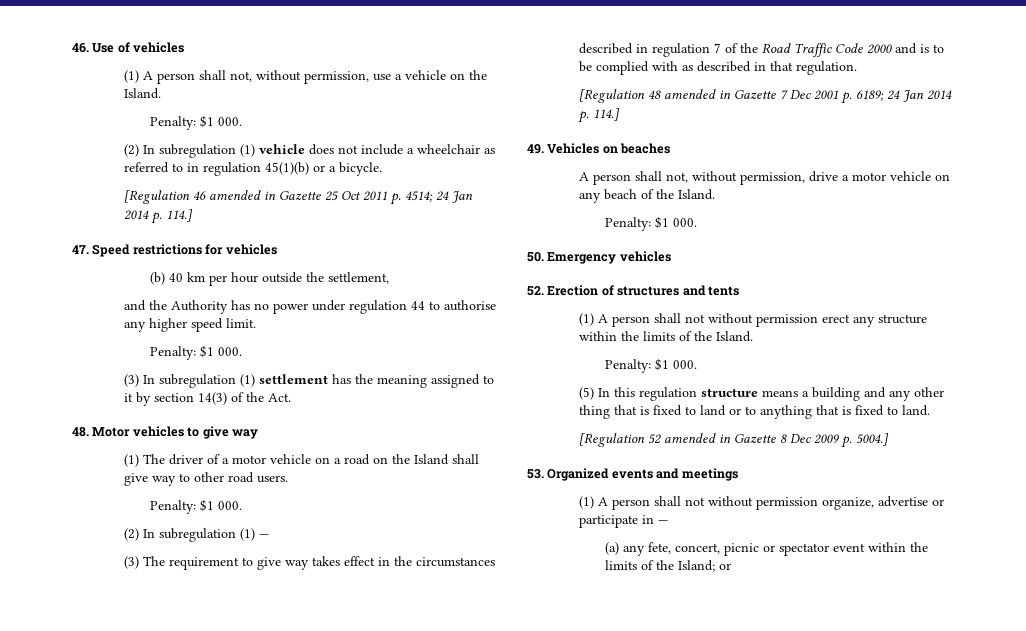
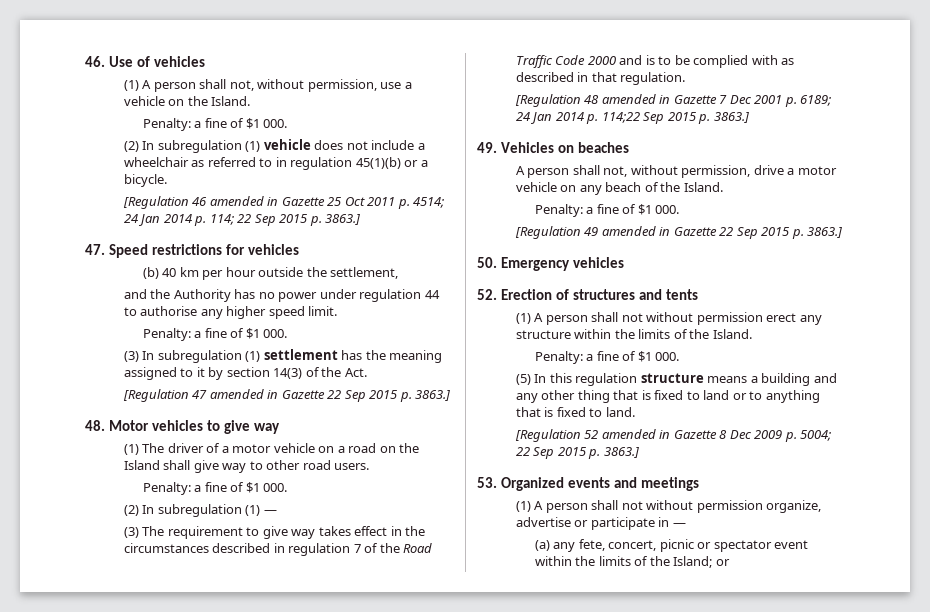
  (1) A person shall not, without permission, use a vehicle on the Island.
- Penalty: $1 000.
+ Penalty: a fine of $1 000.
- [Regulation 46 amended in Gazette 25 Oct 2011 p. 4514; 24 Jan 2014 p. 114.]
+ [Regulation 46 amended in Gazette 25 Oct 2011 p. 4514; 24 Jan 2014 p. 114; 22 Sep 2015 p. 3863.]
  and the Authority has no power under regulation 44 to authorise any higher speed limit.
- Penalty: $1 000.
+ Penalty: a fine of $1 000.
+ [Regulation 47 amended in Gazette 22 Sep 2015 p. 3863.]
  (1) The driver of a motor vehicle on a road on the Island shall give way to other road users.
- Penalty: $1 000.
+ Penalty: a fine of $1 000.
- [Regulation 48 amended in Gazette 7 Dec 2001 p. 6189; 24 Jan 2014 p. 114.]
+ [Regulation 48 amended in Gazette 7 Dec 2001 p. 6189; 24 Jan 2014 p. 114;22 Sep 2015 p. 3863.]
  A person shall not, without permission, drive a motor vehicle on any beach of the Island.
- Penalty: $1 000.
+ Penalty: a fine of $1 000.
+ [Regulation 49 amended in Gazette 22 Sep 2015 p. 3863.]
  (1) A person shall not without permission erect any structure within the limits of the Island.
- Penalty: $1 000.
+ Penalty: a fine of $1 000.
- [Regulation 52 amended in Gazette 8 Dec 2009 p. 5004.]
+ [Regulation 52 amended in Gazette 8 Dec 2009 p. 5004; 22 Sep 2015 p. 3863.]

